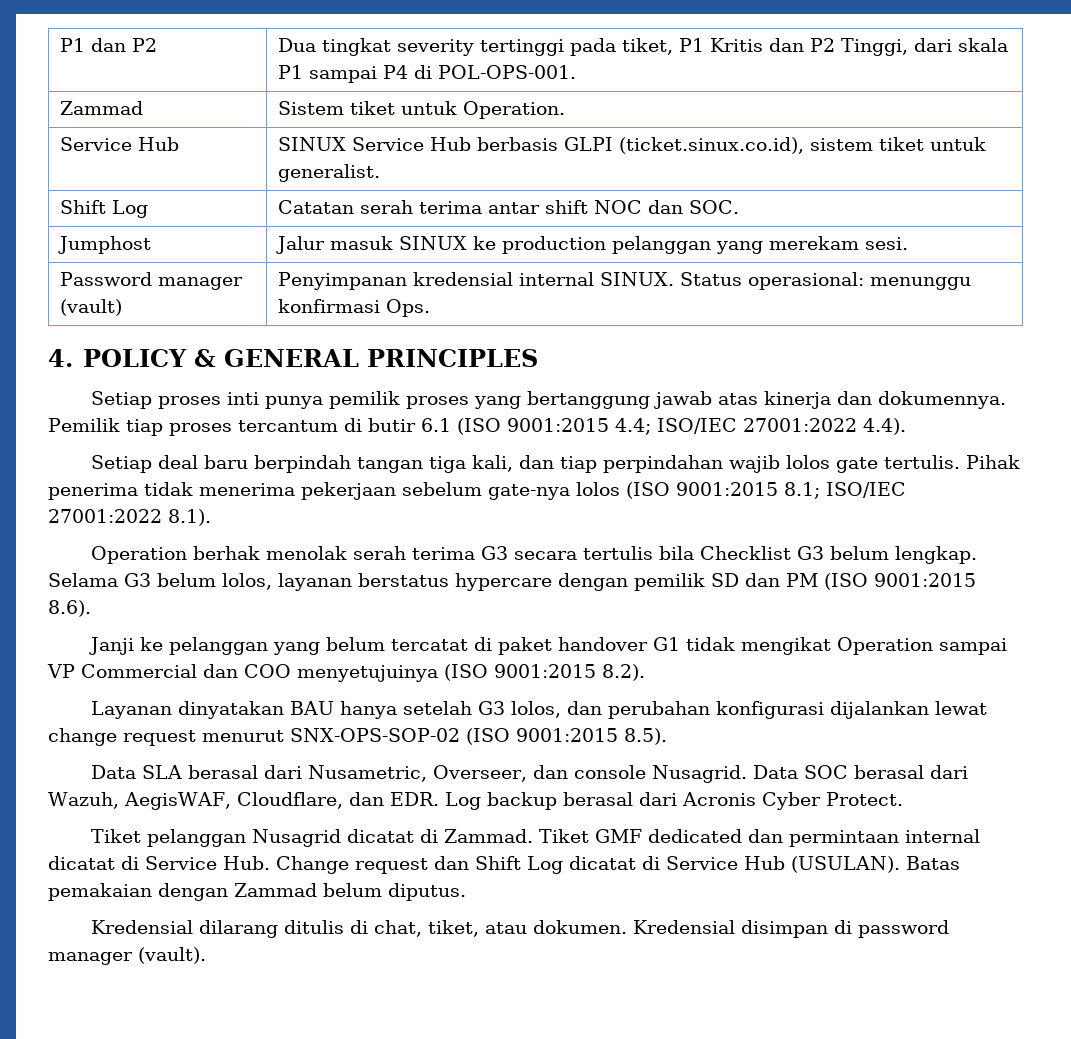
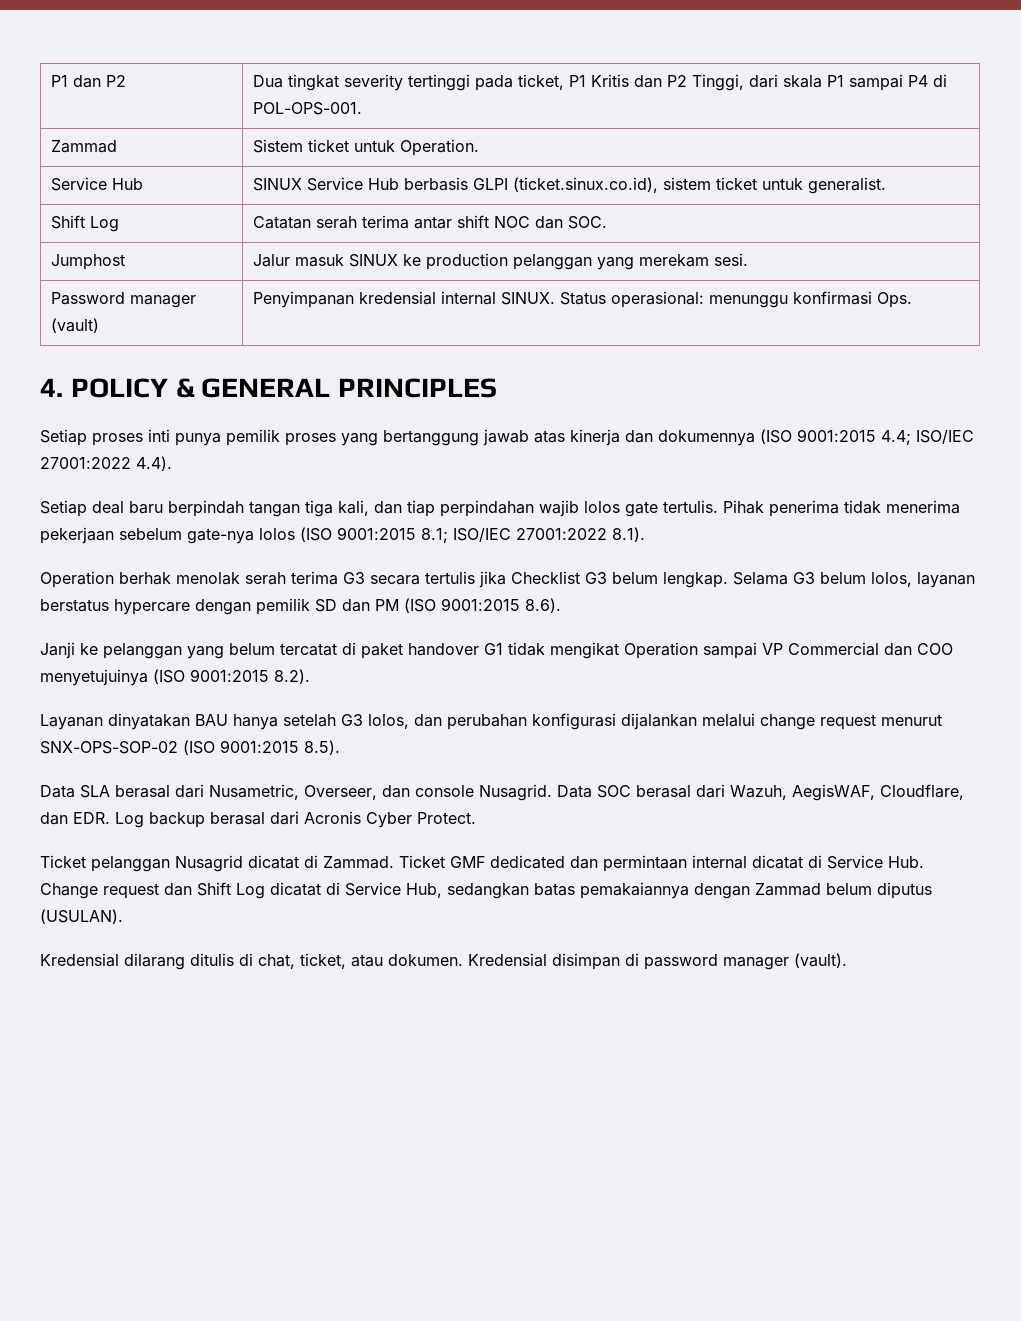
- P1 dan P2 | Dua tingkat severity tertinggi pada tiket, P1 Kritis dan P2 Tinggi, dari skala P1 sampai P4 di POL-OPS-001.
+ P1 dan P2 | Dua tingkat severity tertinggi pada ticket, P1 Kritis dan P2 Tinggi, dari skala P1 sampai P4 di POL-OPS-001.
- Zammad | Sistem tiket untuk Operation.
+ Zammad | Sistem ticket untuk Operation.
- Service Hub | SINUX Service Hub berbasis GLPI (ticket.sinux.co.id), sistem tiket untuk generalist.
+ Service Hub | SINUX Service Hub berbasis GLPI (ticket.sinux.co.id), sistem ticket untuk generalist.
- Setiap proses inti punya pemilik proses yang bertanggung jawab atas kinerja dan dokumennya. Pemilik tiap proses tercantum di butir 6.1 (ISO 9001:2015 4.4; ISO/IEC 27001:2022 4.4).
+ Setiap proses inti punya pemilik proses yang bertanggung jawab atas kinerja dan dokumennya (ISO 9001:2015 4.4; ISO/IEC 27001:2022 4.4).
- Operation berhak menolak serah terima G3 secara tertulis bila Checklist G3 belum lengkap.
+ Operation berhak menolak serah terima G3 secara tertulis jika Checklist G3 belum lengkap.
- Layanan dinyatakan BAU hanya setelah G3 lolos, dan perubahan konfigurasi dijalankan lewat change request menurut SNX-OPS-SOP-02 (ISO 9001:2015 8.5).
+ Layanan dinyatakan BAU hanya setelah G3 lolos, dan perubahan konfigurasi dijalankan melalui change request menurut SNX-OPS-SOP-02 (ISO 9001:2015 8.5).
- Tiket pelanggan Nusagrid dicatat di Zammad.
+ Ticket pelanggan Nusagrid dicatat di Zammad.
- Tiket GMF dedicated dan permintaan internal dicatat di Service Hub. Change request dan Shift Log dicatat di Service Hub (USULAN). Batas pemakaian dengan Zammad belum diputus.
+ Ticket GMF dedicated dan permintaan internal dicatat di Service Hub. Change request dan Shift Log dicatat di Service Hub, sedangkan batas pemakaiannya dengan Zammad belum diputus (USULAN).
- Kredensial dilarang ditulis di chat, tiket, atau dokumen.
+ Kredensial dilarang ditulis di chat, ticket, atau dokumen.

